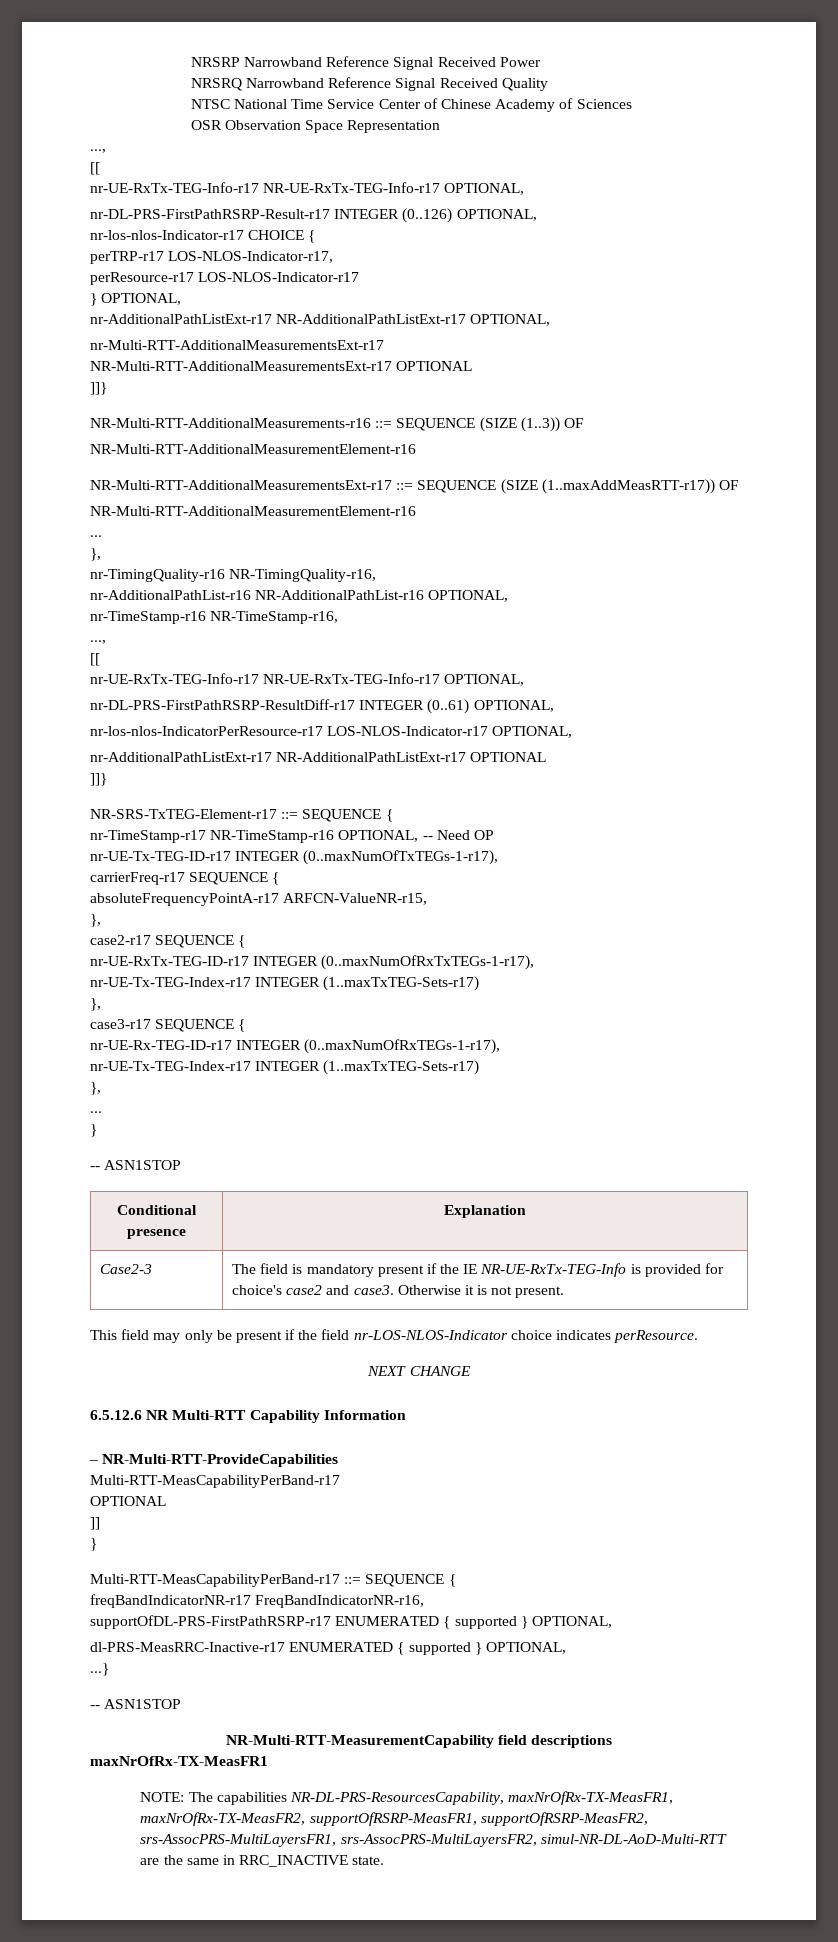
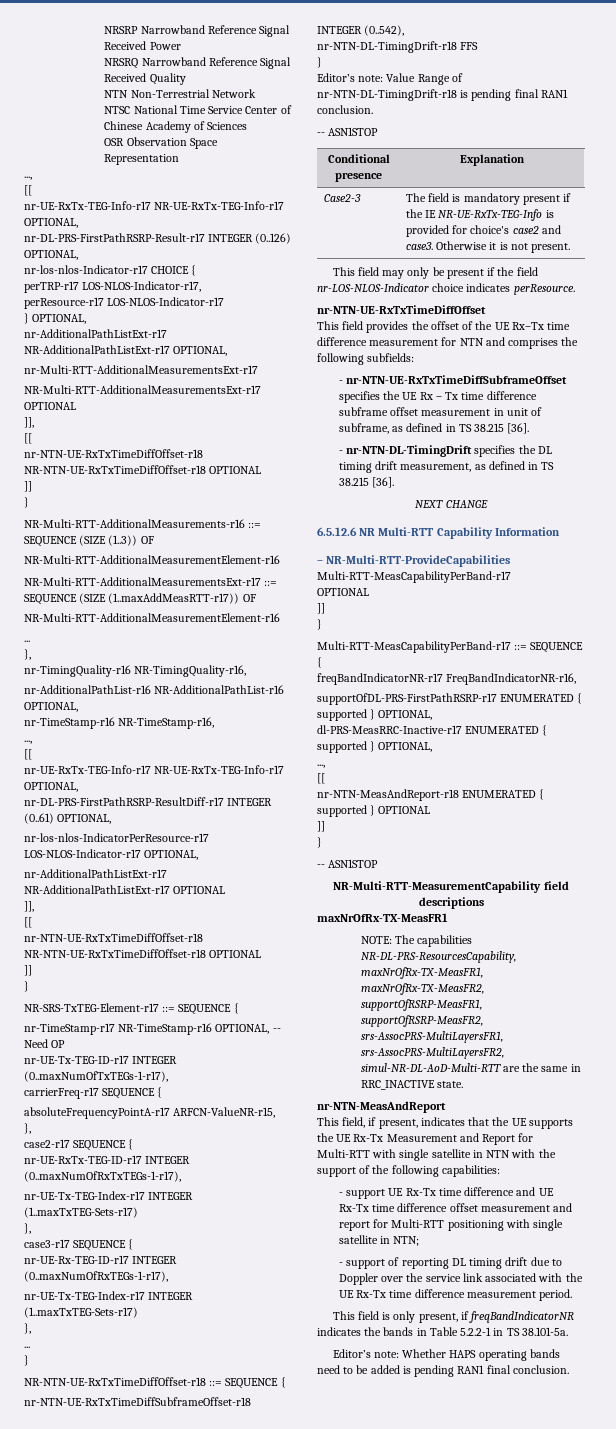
+ NTN Non-Terrestrial Network
  NR-Multi-RTT-AdditionalMeasurementsExt-r17 OPTIONAL
- ]]}
+ ]],
+ [[
+ nr-NTN-UE-RxTxTimeDiffOffset-r18 NR-NTN-UE-RxTxTimeDiffOffset-r18 OPTIONAL
+ ]]
+ }
  nr-AdditionalPathListExt-r17 NR-AdditionalPathListExt-r17 OPTIONAL
- ]]}
+ ]],
+ [[
+ nr-NTN-UE-RxTxTimeDiffOffset-r18 NR-NTN-UE-RxTxTimeDiffOffset-r18 OPTIONAL
+ ]]
+ }
+ NR-NTN-UE-RxTxTimeDiffOffset-r18 ::= SEQUENCE {
+ nr-NTN-UE-RxTxTimeDiffSubframeOffset-r18 INTEGER (0..542),
+ nr-NTN-DL-TimingDrift-r18 FFS
+ }
+ Editor’s note: Value Range of nr-NTN-DL-TimingDrift-r18 is pending final RAN1 conclusion.
+ nr-NTN-UE-RxTxTimeDiffOffset
+ This field provides the offset of the UE Rx–Tx time difference measurement for NTN and comprises the following subfields:
+ - nr-NTN-UE-RxTxTimeDiffSubframeOffset specifies the UE Rx – Tx time difference subframe offset measurement in unit of subframe, as defined in TS 38.215 [36].
+ - nr-NTN-DL-TimingDrift specifies the DL timing drift measurement, as defined in TS 38.215 [36].
  dl-PRS-MeasRRC-Inactive-r17 ENUMERATED { supported } OPTIONAL,
- ...}
+ ...,
+ [[
+ nr-NTN-MeasAndReport-r18 ENUMERATED { supported } OPTIONAL
+ ]]
+ }
+ nr-NTN-MeasAndReport
+ This field, if present, indicates that the UE supports the UE Rx-Tx Measurement and Report for Multi-RTT with single satellite in NTN with the support of the following capabilities:
+ - support UE Rx-Tx time difference and UE Rx-Tx time difference offset measurement and report for Multi-RTT positioning with single satellite in NTN;
+ - support of reporting DL timing drift due to Doppler over the service link associated with the UE Rx-Tx time difference measurement period.
+ This field is only present, if freqBandIndicatorNR indicates the bands in Table 5.2.2-1 in TS 38.101-5a.
+ Editor’s note: Whether HAPS operating bands need to be added is pending RAN1 final conclusion.

